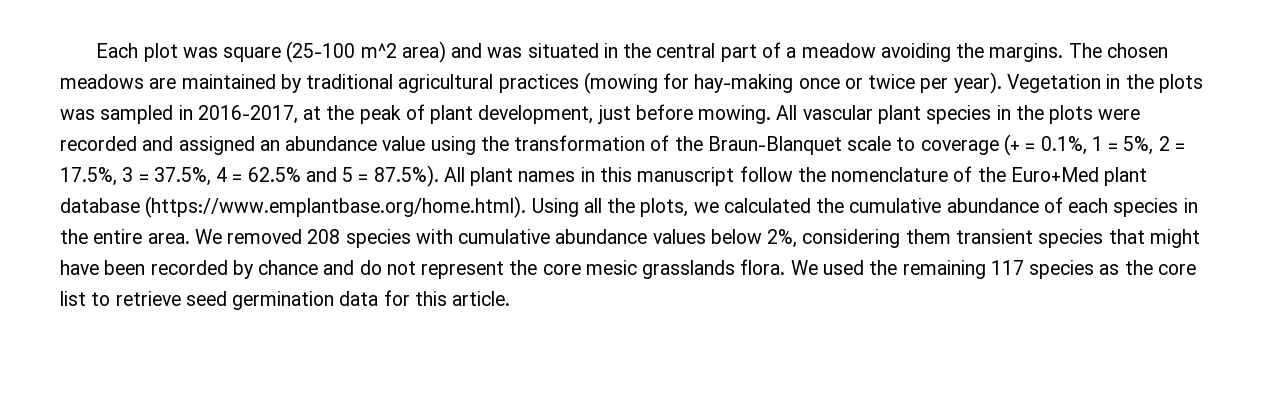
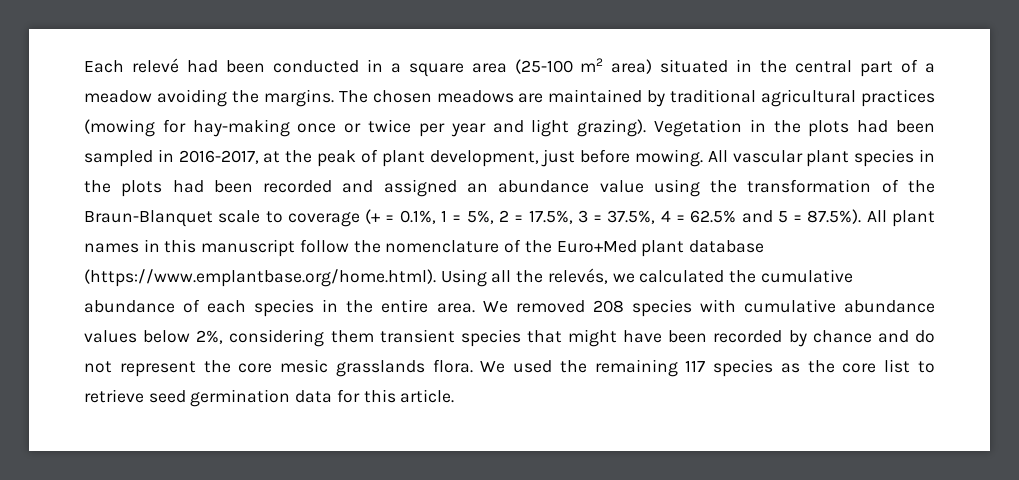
- Each plot was square (25-100 m^2 area) and was situated in the central part of a meadow avoiding the margins.
+ Each relevé had been conducted in a square area (25-100 m2 area) situated in the central part of a meadow avoiding the margins.
- The chosen meadows are maintained by traditional agricultural practices (mowing for hay-making once or twice per year).
+ The chosen meadows are maintained by traditional agricultural practices (mowing for hay-making once or twice per year and light grazing).
- Vegetation in the plots was sampled in 2016-2017, at the peak of plant development, just before mowing.
+ Vegetation in the plots had been sampled in 2016-2017, at the peak of plant development, just before mowing.
- All vascular plant species in the plots were recorded and assigned an abundance value using the transformation of the Braun-Blanquet scale to coverage (+ = 0.1%, 1 = 5%, 2 = 17.5%, 3 = 37.5%, 4 = 62.5% and 5 = 87.5%). All plant names in this manuscript follow the nomenclature of the Euro+Med plant database (https://www.emplantbase.org/home.html). Using all the plots, we calculated the cumulative abundance of each species in the entire area.
+ All vascular plant species in the plots had been recorded and assigned an abundance value using the transformation of the Braun-Blanquet scale to coverage (+ = 0.1%, 1 = 5%, 2 = 17.5%, 3 = 37.5%, 4 = 62.5% and 5 = 87.5%). All plant names in this manuscript follow the nomenclature of the Euro+Med plant database (https://www.emplantbase.org/home.html). Using all the relevés, we calculated the cumulative abundance of each species in the entire area.

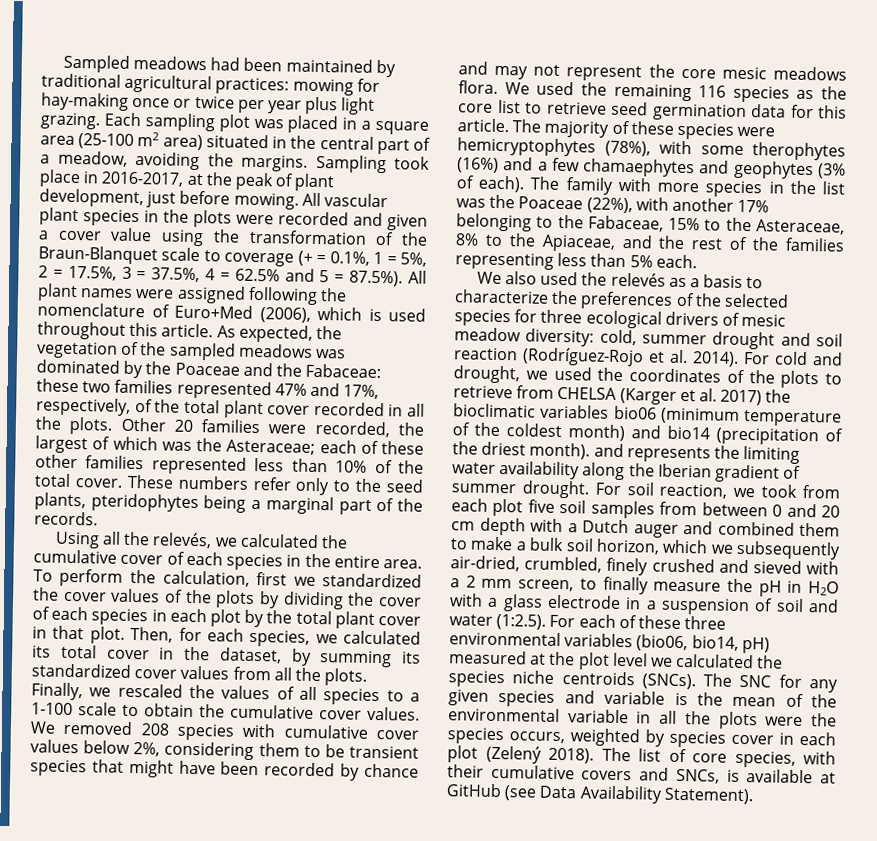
- Each relevé had been conducted in a square area (25-100 m2 area) situated in the central part of a meadow avoiding the margins.
+ Sampled meadows had been maintained by traditional agricultural practices: mowing for hay-making once or twice per year plus light grazing. Each sampling plot was placed in a square area (25-100 m2 area) situated in the central part of a meadow, avoiding the margins.
- The chosen meadows are maintained by traditional agricultural practices (mowing for hay-making once or twice per year and light grazing). Vegetation in the plots had been sampled in 2016-2017, at the peak of plant development, just before mowing.
+ Sampling took place in 2016-2017, at the peak of plant development, just before mowing.
- All vascular plant species in the plots had been recorded and assigned an abundance value using the transformation of the Braun-Blanquet scale to coverage (+ = 0.1%, 1 = 5%, 2 = 17.5%, 3 = 37.5%, 4 = 62.5% and 5 = 87.5%). All plant names in this manuscript follow the nomenclature of the Euro+Med plant database (https://www.emplantbase.org/home.html). Using all the relevés, we calculated the cumulative abundance of each species in the entire area.
+ All vascular plant species in the plots were recorded and given a cover value using the transformation of the Braun-Blanquet scale to coverage (+ = 0.1%, 1 = 5%, 2 = 17.5%, 3 = 37.5%, 4 = 62.5% and 5 = 87.5%). All plant names were assigned following the nomenclature of Euro+Med (2006), which is used throughout this article. As expected, the vegetation of the sampled meadows was dominated by the Poaceae and the Fabaceae: these two families represented 47% and 17%, respectively, of the total plant cover recorded in all the plots. Other 20 families were recorded, the largest of which was the Asteraceae; each of these other families represented less than 10% of the total cover. These numbers refer only to the seed plants, pteridophytes being a marginal part of the records.
+ Using all the relevés, we calculated the cumulative cover of each species in the entire area.
+ To perform the calculation, first we standardized the cover values of the plots by dividing the cover of each species in each plot by the total plant cover in that plot. Then, for each species, we calculated its total cover in the dataset, by summing its standardized cover values from all the plots. Finally, we rescaled the values of all species to a 1-100 scale to obtain the cumulative cover values.
- We removed 208 species with cumulative abundance values below 2%, considering them transient species that might have been recorded by chance and do not represent the core mesic grasslands flora.
+ We removed 208 species with cumulative cover values below 2%, considering them to be transient species that might have been recorded by chance and may not represent the core mesic meadows flora.
- We used the remaining 117 species as the core list to retrieve seed germination data for this article.
+ We used the remaining 116 species as the core list to retrieve seed germination data for this article.
+ The majority of these species were hemicryptophytes (78%), with some therophytes (16%) and a few chamaephytes and geophytes (3% of each). The family with more species in the list was the Poaceae (22%), with another 17% belonging to the Fabaceae, 15% to the Asteraceae, 8% to the Apiaceae, and the rest of the families representing less than 5% each.
+ We also used the relevés as a basis to characterize the preferences of the selected species for three ecological drivers of mesic meadow diversity: cold, summer drought and soil reaction (Rodríguez-Rojo et al. 2014). For cold and drought, we used the coordinates of the plots to retrieve from CHELSA (Karger et al. 2017) the bioclimatic variables bio06 (minimum temperature of the coldest month) and bio14 (precipitation of the driest month). and represents the limiting water availability along the Iberian gradient of summer drought. For soil reaction, we took from each plot five soil samples from between 0 and 20 cm depth with a Dutch auger and combined them to make a bulk soil horizon, which we subsequently air-dried, crumbled, finely crushed and sieved with a 2 mm screen, to finally measure the pH in H2O with a glass electrode in a suspension of soil and water (1:2.5). For each of these three environmental variables (bio06, bio14, pH) measured at the plot level we calculated the species niche centroids (SNCs). The SNC for any given species and variable is the mean of the environmental variable in all the plots were the species occurs, weighted by species cover in each plot (Zelený 2018). The list of core species, with their cumulative covers and SNCs, is available at GitHub (see Data Availability Statement).

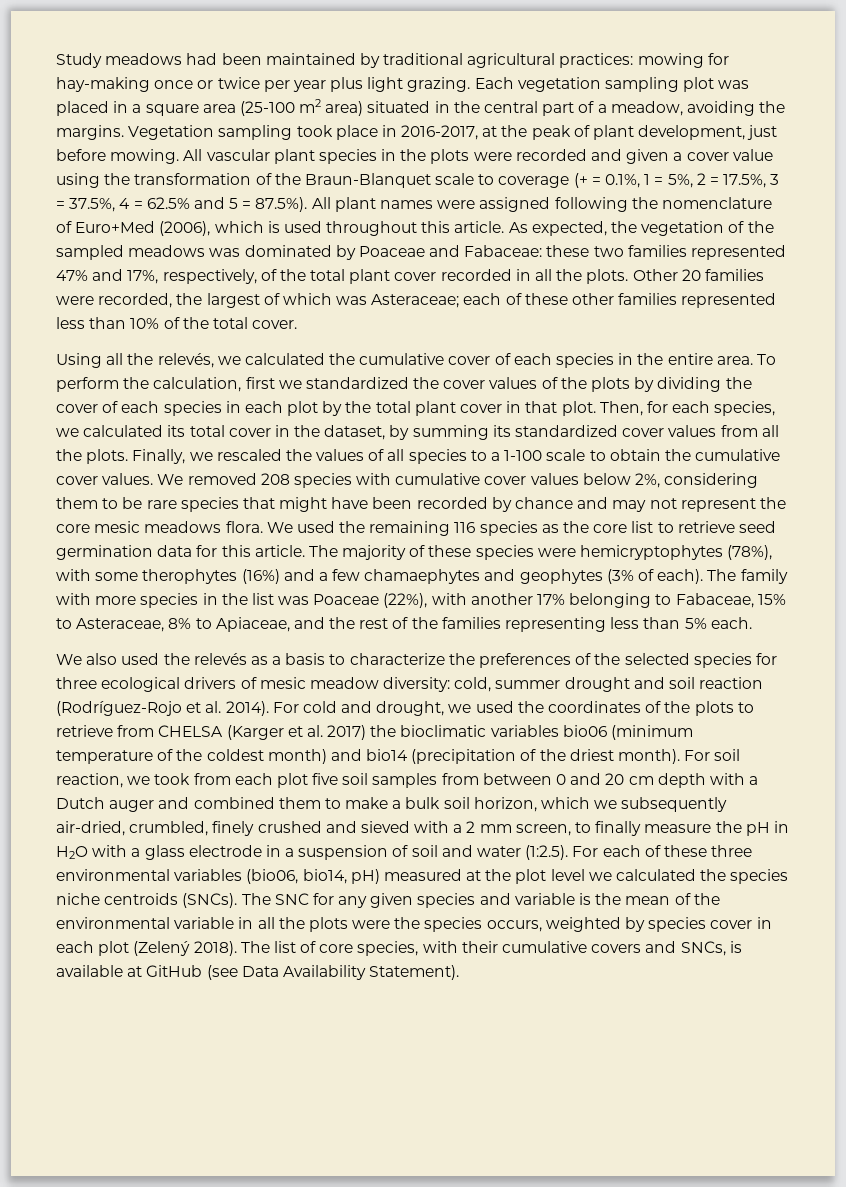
- Sampled meadows had been maintained by traditional agricultural practices: mowing for hay-making once or twice per year plus light grazing.
+ Study meadows had been maintained by traditional agricultural practices: mowing for hay-making once or twice per year plus light grazing.
- Each sampling plot was placed in a square area (25-100 m2 area) situated in the central part of a meadow, avoiding the margins.
+ Each vegetation sampling plot was placed in a square area (25-100 m2 area) situated in the central part of a meadow, avoiding the margins.
- Sampling took place in 2016-2017, at the peak of plant development, just before mowing.
+ Vegetation sampling took place in 2016-2017, at the peak of plant development, just before mowing.
- As expected, the vegetation of the sampled meadows was dominated by the Poaceae and the Fabaceae: these two families represented 47% and 17%, respectively, of the total plant cover recorded in all the plots.
+ As expected, the vegetation of the sampled meadows was dominated by Poaceae and Fabaceae: these two families represented 47% and 17%, respectively, of the total plant cover recorded in all the plots.
- Other 20 families were recorded, the largest of which was the Asteraceae; each of these other families represented less than 10% of the total cover. These numbers refer only to the seed plants, pteridophytes being a marginal part of the records.
+ Other 20 families were recorded, the largest of which was Asteraceae; each of these other families represented less than 10% of the total cover.
- We removed 208 species with cumulative cover values below 2%, considering them to be transient species that might have been recorded by chance and may not represent the core mesic meadows flora.
+ We removed 208 species with cumulative cover values below 2%, considering them to be rare species that might have been recorded by chance and may not represent the core mesic meadows flora.
- The family with more species in the list was the Poaceae (22%), with another 17% belonging to the Fabaceae, 15% to the Asteraceae, 8% to the Apiaceae, and the rest of the families representing less than 5% each.
+ The family with more species in the list was Poaceae (22%), with another 17% belonging to Fabaceae, 15% to Asteraceae, 8% to Apiaceae, and the rest of the families representing less than 5% each.
- For cold and drought, we used the coordinates of the plots to retrieve from CHELSA (Karger et al. 2017) the bioclimatic variables bio06 (minimum temperature of the coldest month) and bio14 (precipitation of the driest month). and represents the limiting water availability along the Iberian gradient of summer drought.
+ For cold and drought, we used the coordinates of the plots to retrieve from CHELSA (Karger et al. 2017) the bioclimatic variables bio06 (minimum temperature of the coldest month) and bio14 (precipitation of the driest month).

